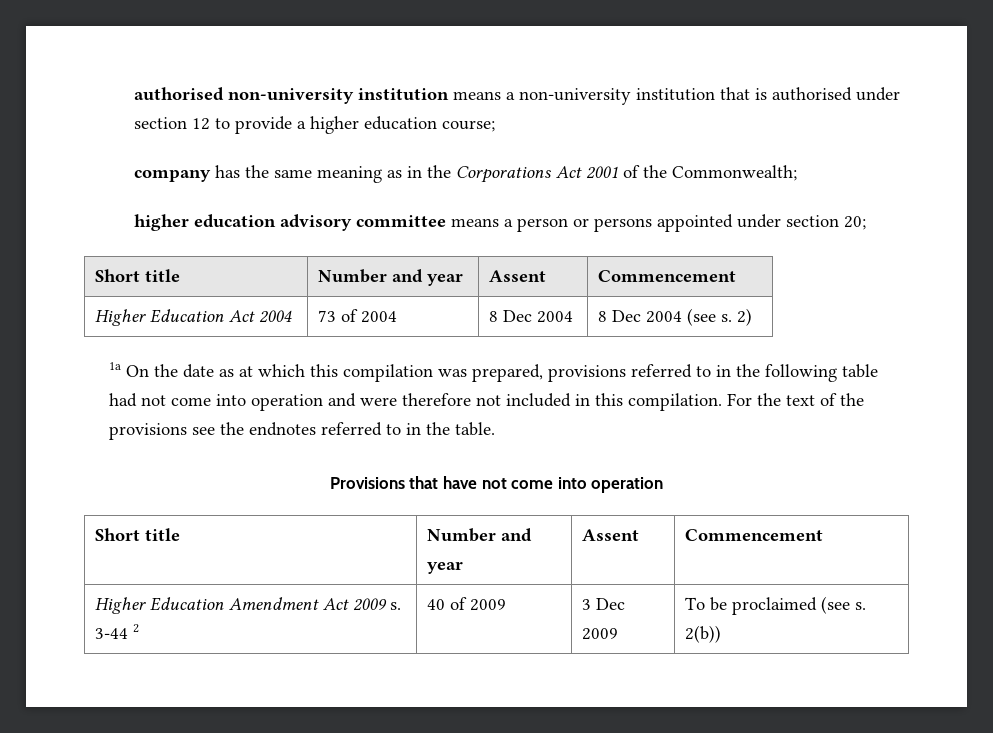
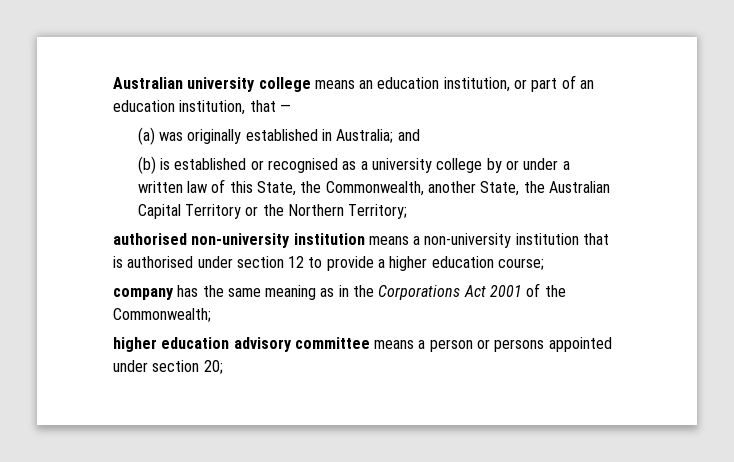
+ Australian university college means an education institution, or part of an education institution, that —
+ (a) was originally established in Australia; and
+ (b) is established or recognised as a university college by or under a written law of this State, the Commonwealth, another State, the Australian Capital Territory or the Northern Territory;
  higher education advisory committee means a person or persons appointed under section 20;
- Short title | Number and year | Assent | Commencement
- Higher Education Act 2004 | 73 of 2004 | 8 Dec 2004 | 8 Dec 2004 (see s. 2)
- 1a On the date as at which this compilation was prepared, provisions referred to in the following table had not come into operation and were therefore not included in this compilation. For the text of the provisions see the endnotes referred to in the table.
- Provisions that have not come into operation
- Short title | Number and year | Assent | Commencement
- Higher Education Amendment Act 2009 s. 3-44 2 | 40 of 2009 | 3 Dec 2009 | To be proclaimed (see s. 2(b))

